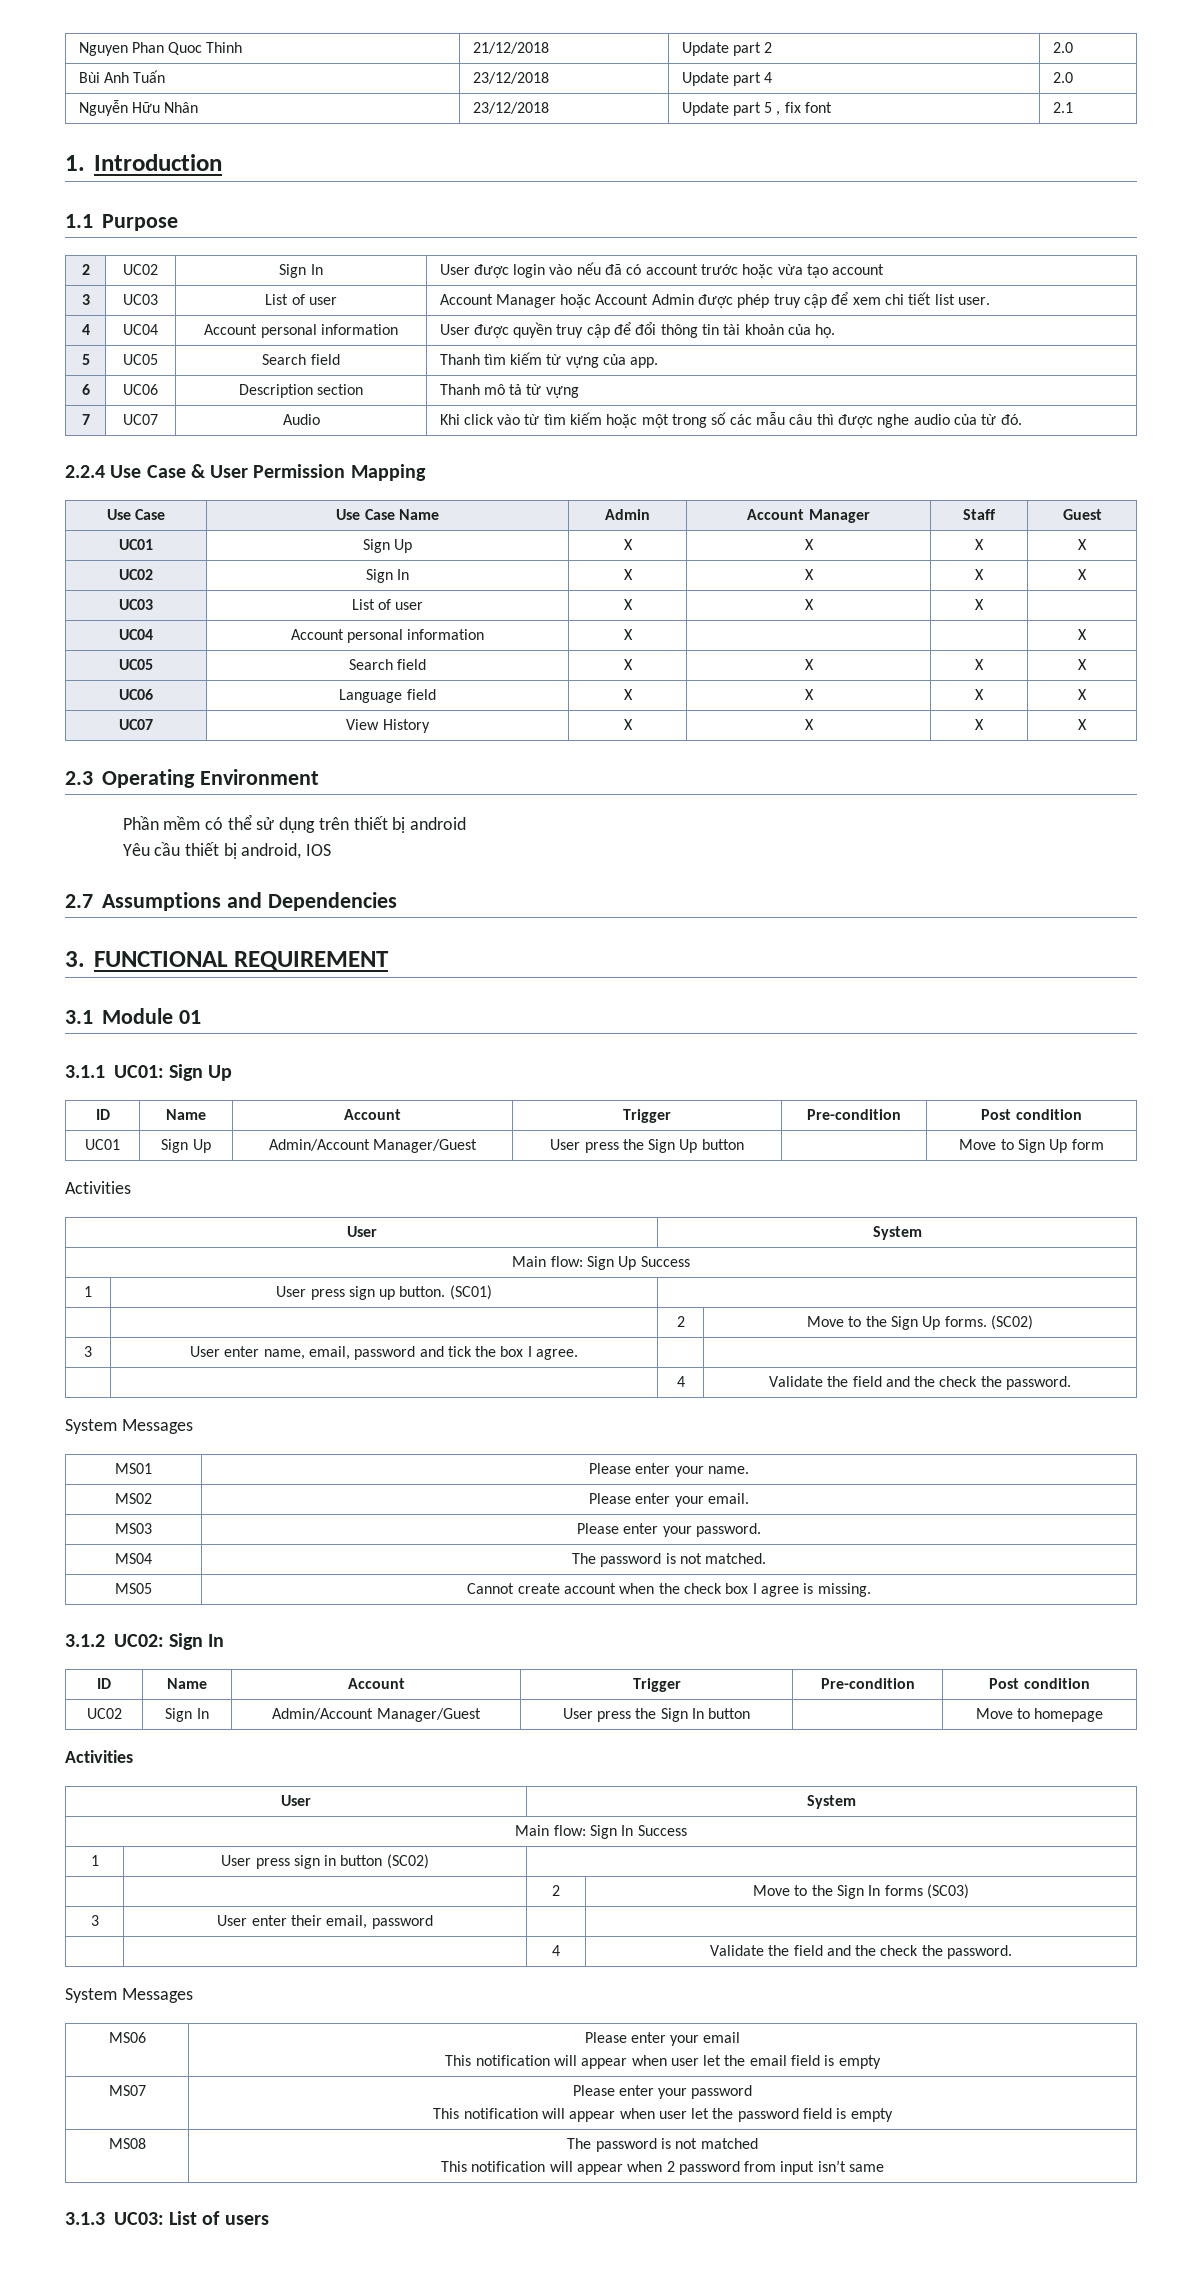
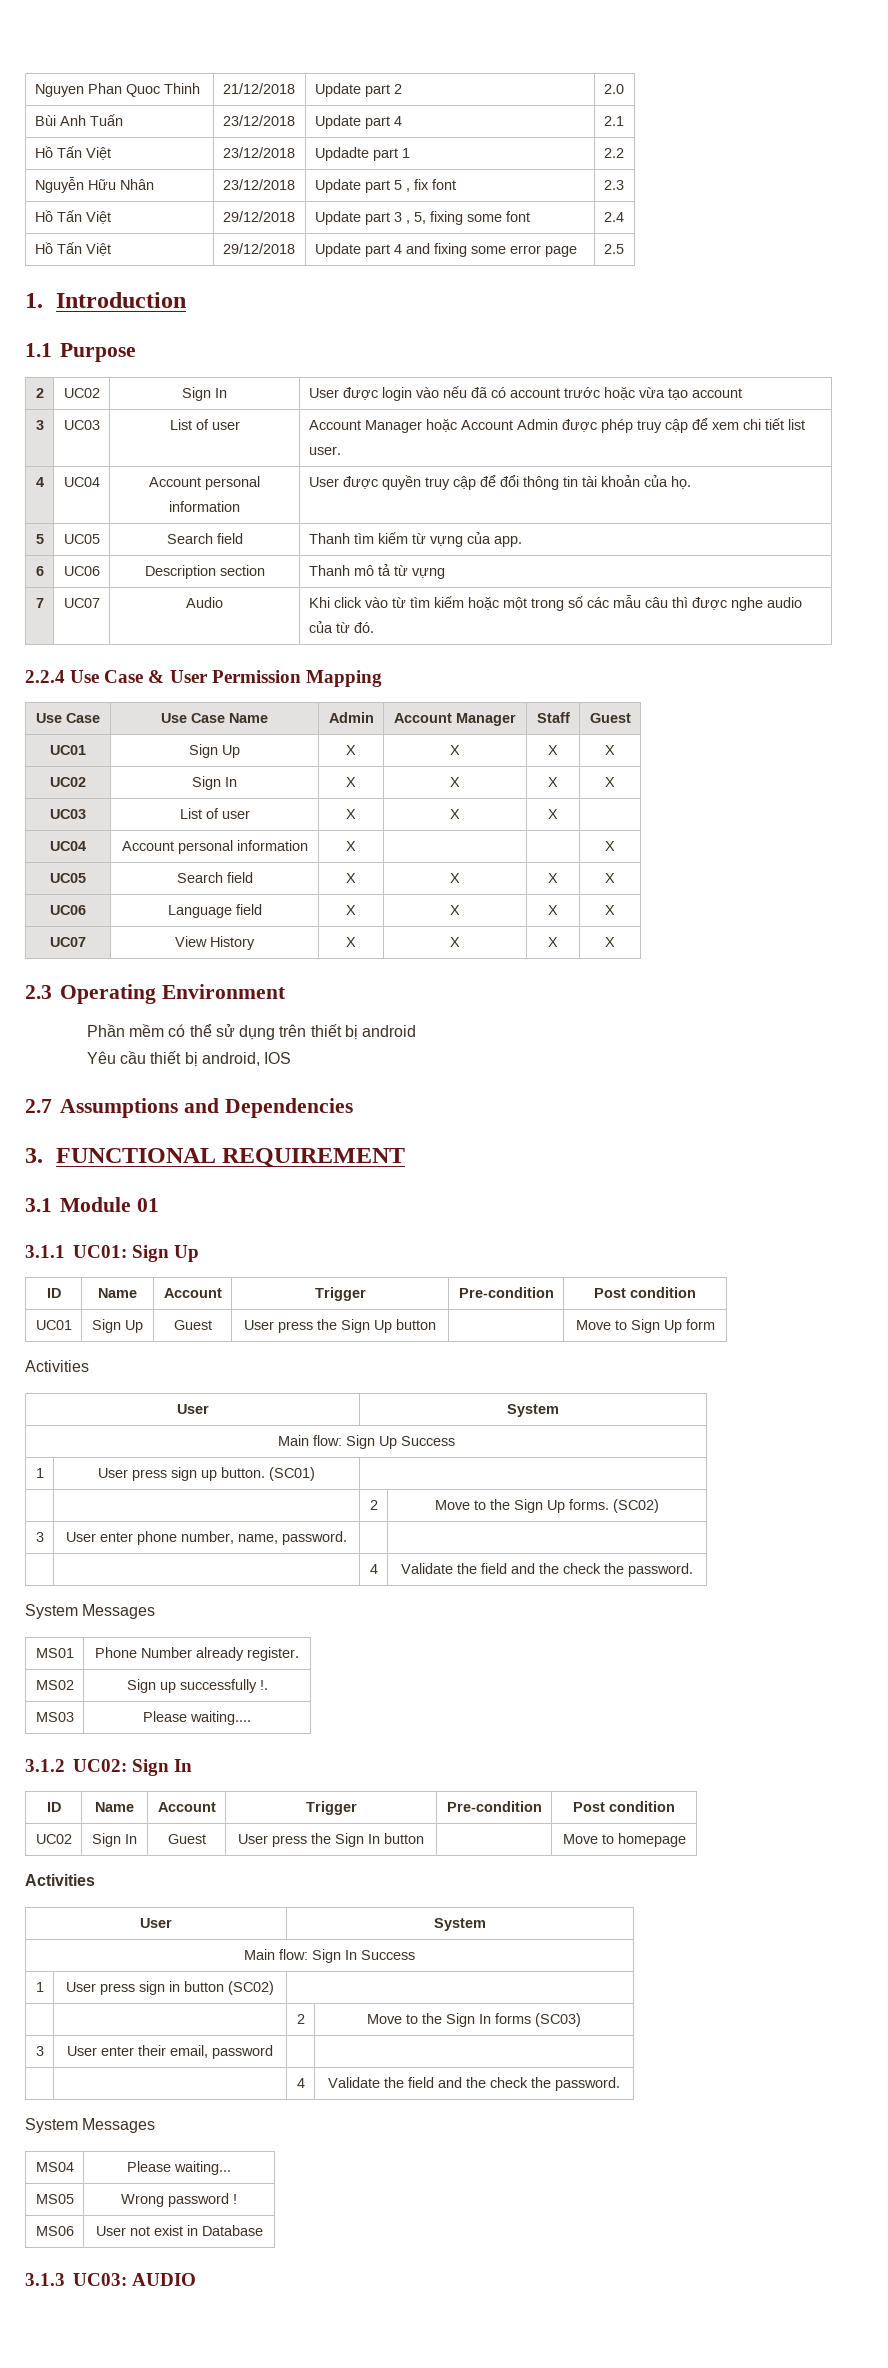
- Bùi Anh Tuấn | 23/12/2018 | Update part 4 | 2.0
+ Bùi Anh Tuấn | 23/12/2018 | Update part 4 | 2.1
+ Hồ Tấn Việt | 23/12/2018 | Updadte part 1 | 2.2
- Nguyễn Hữu Nhân | 23/12/2018 | Update part 5 , fix font | 2.1
+ Nguyễn Hữu Nhân | 23/12/2018 | Update part 5 , fix font | 2.3
+ Hồ Tấn Việt | 29/12/2018 | Update part 3 , 5, fixing some font | 2.4
+ Hồ Tấn Việt | 29/12/2018 | Update part 4 and fixing some error page | 2.5
- UC01 | Sign Up | Admin/Account Manager/Guest | User press the Sign Up button | | Move to Sign Up form
+ UC01 | Sign Up | Guest | User press the Sign Up button | | Move to Sign Up form
- 3 | User enter name, email, password and tick the box I agree. | |
+ 3 | User enter phone number, name, password. | |
- MS01 | Please enter your name.
- MS02 | Please enter your email.
- MS03 | Please enter your password.
- MS04 | The password is not matched.
- MS05 | Cannot create account when the check box I agree is missing.
+ MS01 | Phone Number already register.
+ MS02 | Sign up successfully !.
+ MS03 | Please waiting....
- UC02 | Sign In | Admin/Account Manager/Guest | User press the Sign In button | | Move to homepage
+ UC02 | Sign In | Guest | User press the Sign In button | | Move to homepage
- MS06 | Please enter your email
- This notification will appear when user let the email field is empty
- MS07 | Please enter your password
- This notification will appear when user let the password field is empty
- MS08 | The password is not matched
- This notification will appear when 2 password from input isn’t same
+ MS04 | Please waiting...
+ MS05 | Wrong password !
+ MS06 | User not exist in Database
- 3.1.3 UC03: List of users
+ 3.1.3 UC03: AUDIO

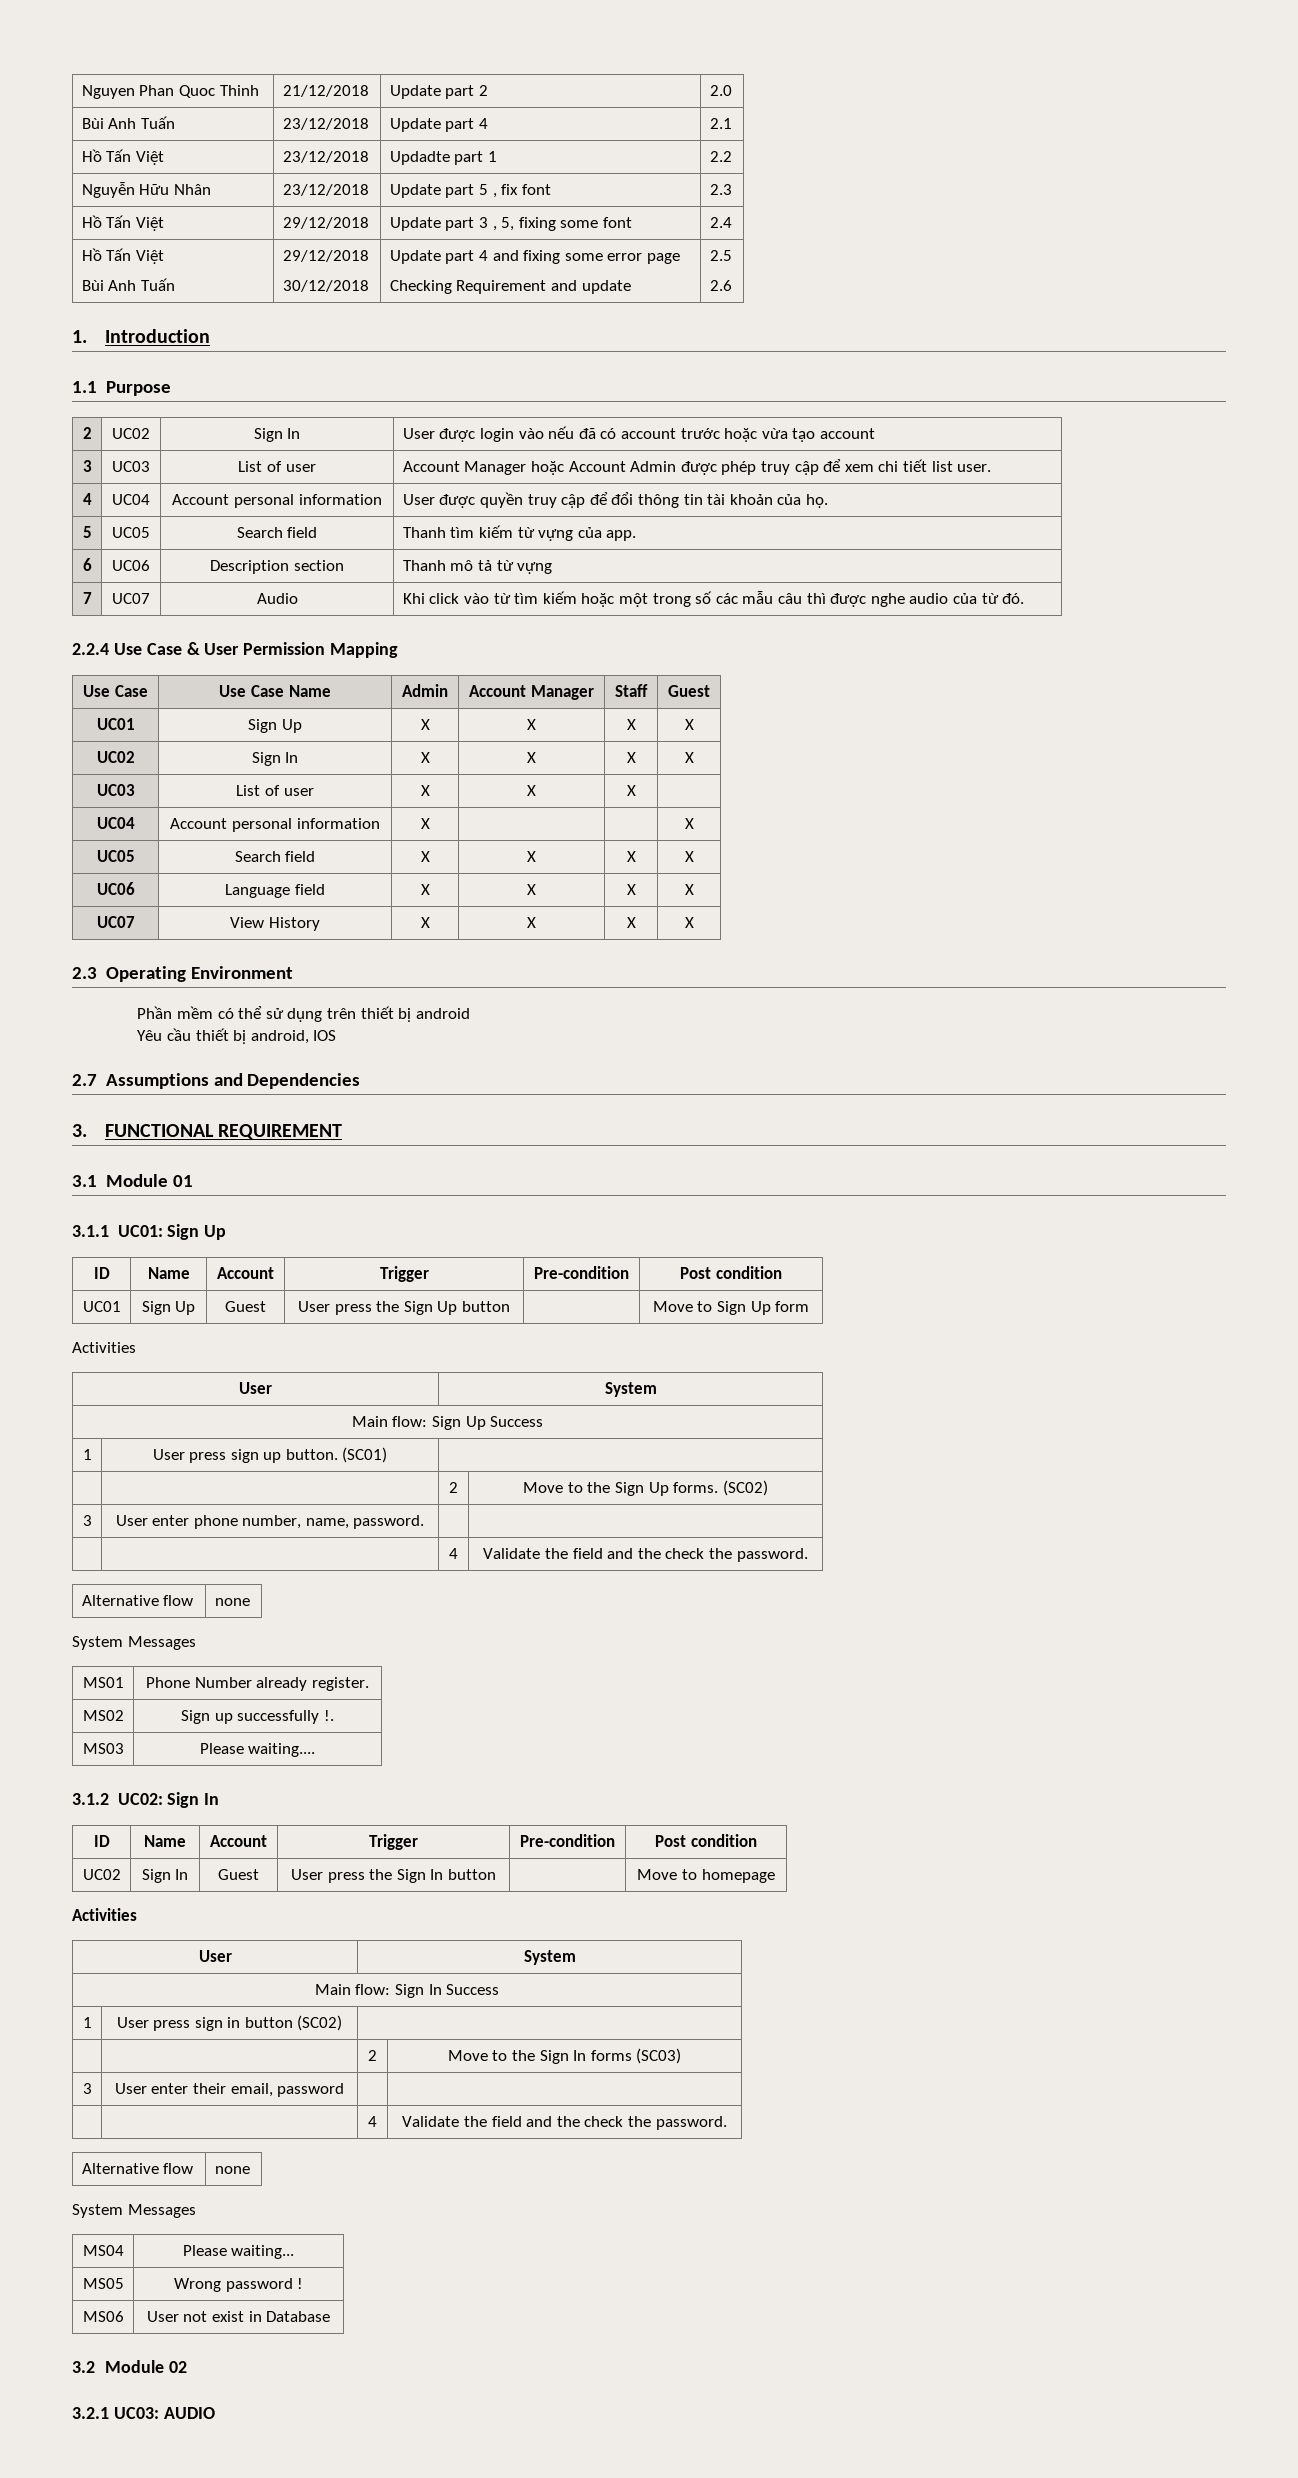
  Hồ Tấn Việt | 29/12/2018 | Update part 3 , 5, fixing some font | 2.4
- Hồ Tấn Việt | 29/12/2018 | Update part 4 and fixing some error page | 2.5
+ Hồ Tấn Việt
+ Bùi Anh Tuấn | 29/12/2018
+ 30/12/2018 | Update part 4 and fixing some error page
+ Checking Requirement and update | 2.5
+ 2.6
  3 | User enter phone number, name, password. | |
  | | 4 | Validate the field and the check the password.
+ Alternative flow | none
  3 | User enter their email, password | |
  | | 4 | Validate the field and the check the password.
+ Alternative flow | none
- 3.1.3 UC03: AUDIO
+ 3.2 Module 02
+ 3.2.1 UC03: AUDIO

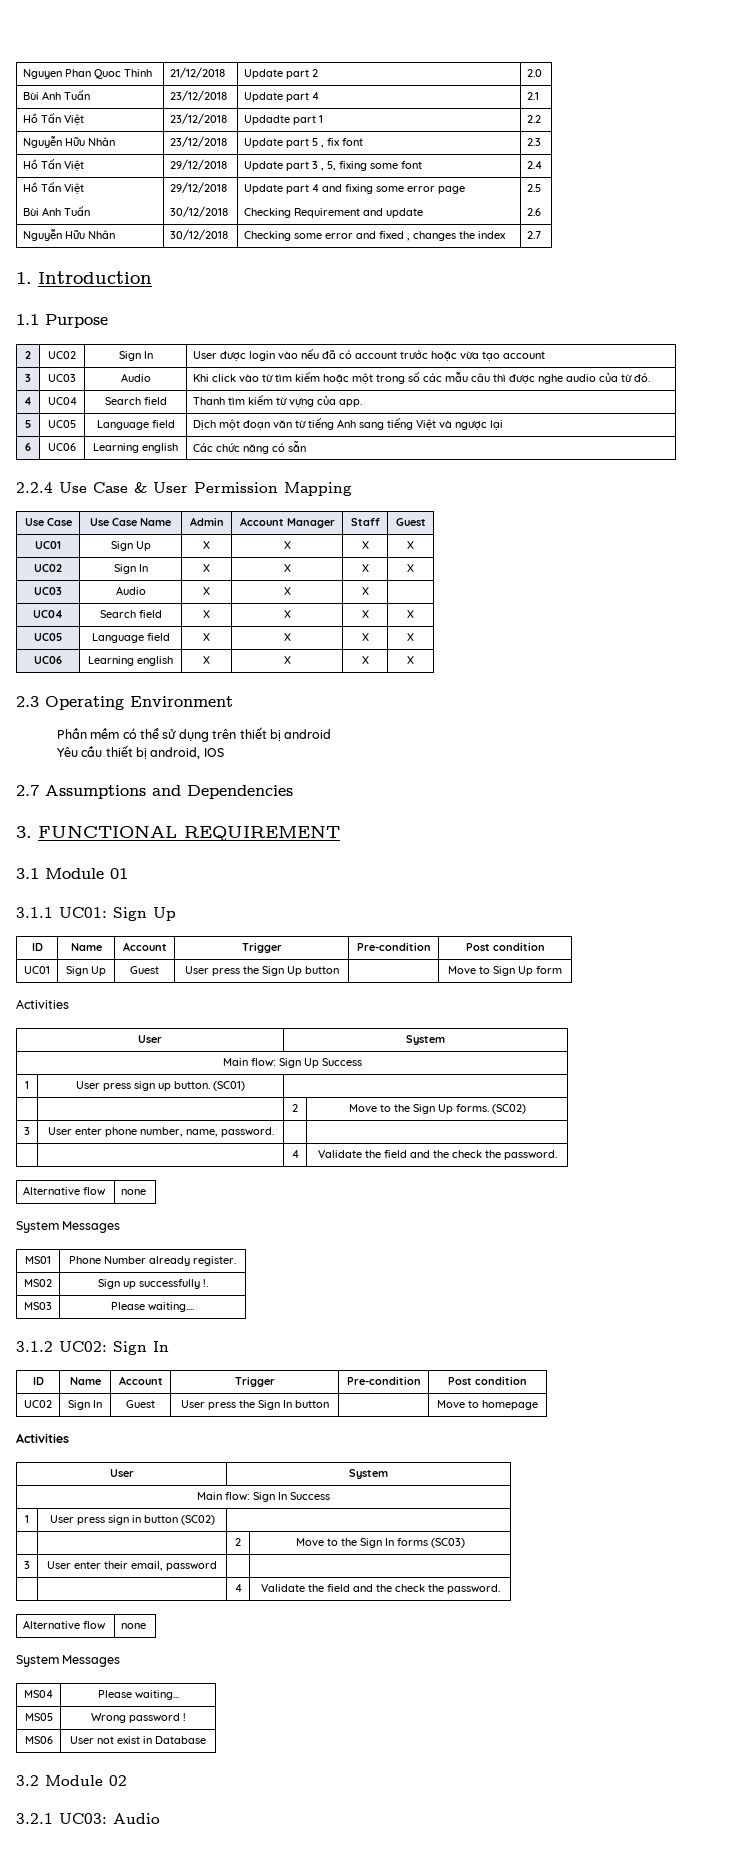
+ Nguyễn Hữu Nhân | 30/12/2018 | Checking some error and fixed , changes the index | 2.7
- 3 | UC03 | List of user | Account Manager hoặc Account Admin được phép truy cập để xem chi tiết list user.
- 4 | UC04 | Account personal information | User được quyền truy cập để đổi thông tin tài khoản của họ.
- 5 | UC05 | Search field | Thanh tìm kiếm từ vựng của app.
- 6 | UC06 | Description section | Thanh mô tả từ vựng
- 7 | UC07 | Audio | Khi click vào từ tìm kiếm hoặc một trong số các mẫu câu thì được nghe audio của từ đó.
+ 3 | UC03 | Audio | Khi click vào từ tìm kiếm hoặc một trong số các mẫu câu thì được nghe audio của từ đó.
+ 4 | UC04 | Search field | Thanh tìm kiếm từ vựng của app.
+ 5 | UC05 | Language field | Dịch một đoạn văn từ tiếng Anh sang tiếng Việt và ngược lại
+ 6 | UC06 | Learning english | Các chức năng có sẵn
- UC03 | List of user | X | X | X |
+ UC03 | Audio | X | X | X |
- UC04 | Account personal information | X | | | X
- UC05 | Search field | X | X | X | X
+ UC04 | Search field | X | X | X | X
- UC06 | Language field | X | X | X | X
+ UC05 | Language field | X | X | X | X
- UC07 | View History | X | X | X | X
+ UC06 | Learning english | X | X | X | X
- 3.2.1 UC03: AUDIO
+ 3.2.1 UC03: Audio

